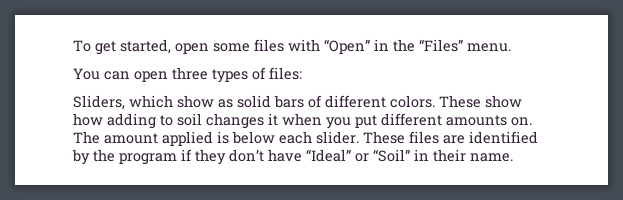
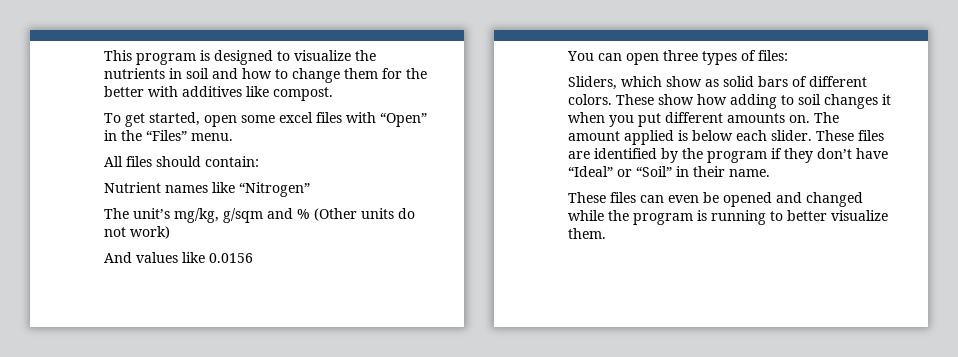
+ This program is designed to visualize the nutrients in soil and how to change them for the better with additives like compost.
- To get started, open some files with “Open” in the “Files” menu.
+ To get started, open some excel files with “Open” in the “Files” menu.
+ All files should contain:
+ Nutrient names like “Nitrogen”
+ The unit’s mg/kg, g/sqm and % (Other units do not work)
+ And values like 0.0156
+ These files can even be opened and changed while the program is running to better visualize them.

